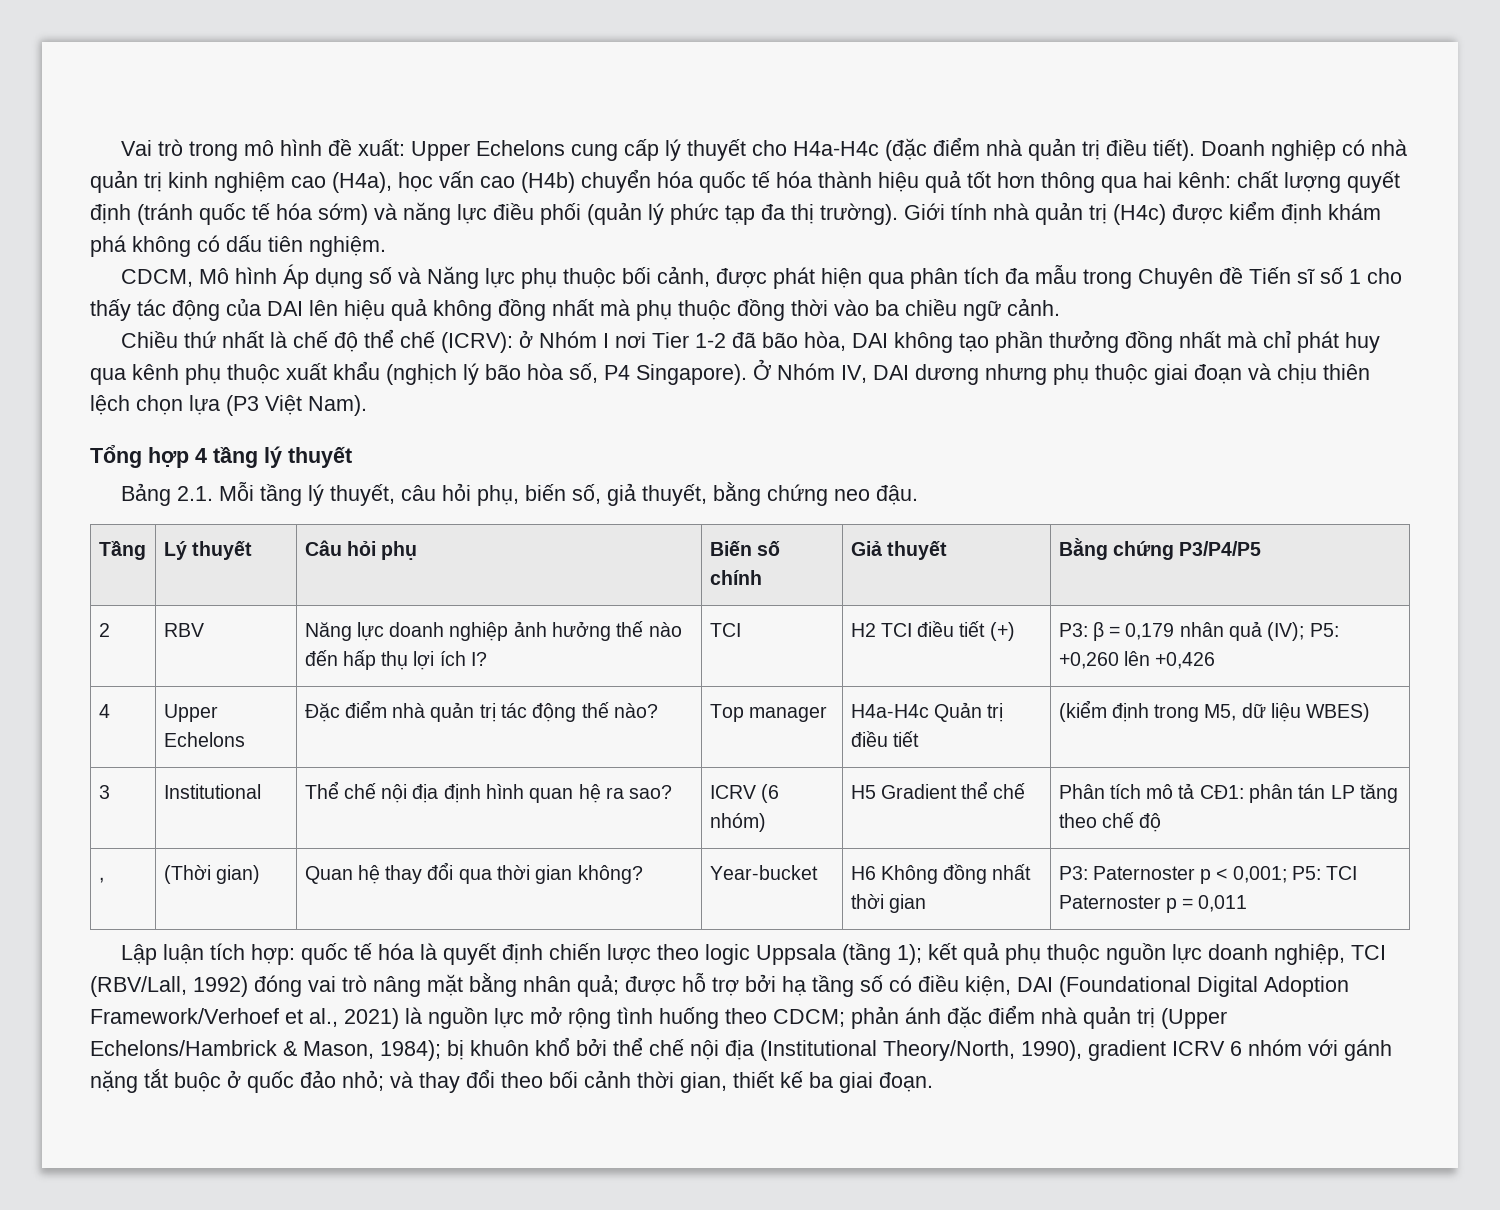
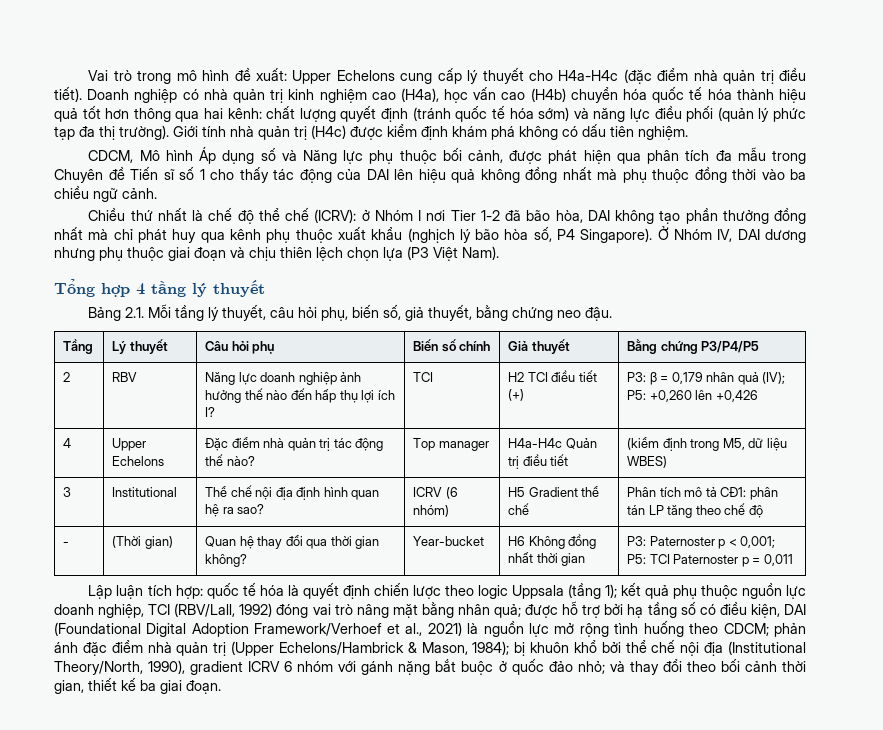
- , | (Thời gian) | Quan hệ thay đổi qua thời gian không? | Year-bucket | H6 Không đồng nhất thời gian | P3: Paternoster p < 0,001; P5: TCI Paternoster p = 0,011
+ - | (Thời gian) | Quan hệ thay đổi qua thời gian không? | Year-bucket | H6 Không đồng nhất thời gian | P3: Paternoster p < 0,001; P5: TCI Paternoster p = 0,011
- bị khuôn khổ bởi thể chế nội địa (Institutional Theory/North, 1990), gradient ICRV 6 nhóm với gánh nặng tắt buộc ở quốc đảo nhỏ;
+ bị khuôn khổ bởi thể chế nội địa (Institutional Theory/North, 1990), gradient ICRV 6 nhóm với gánh nặng bắt buộc ở quốc đảo nhỏ;

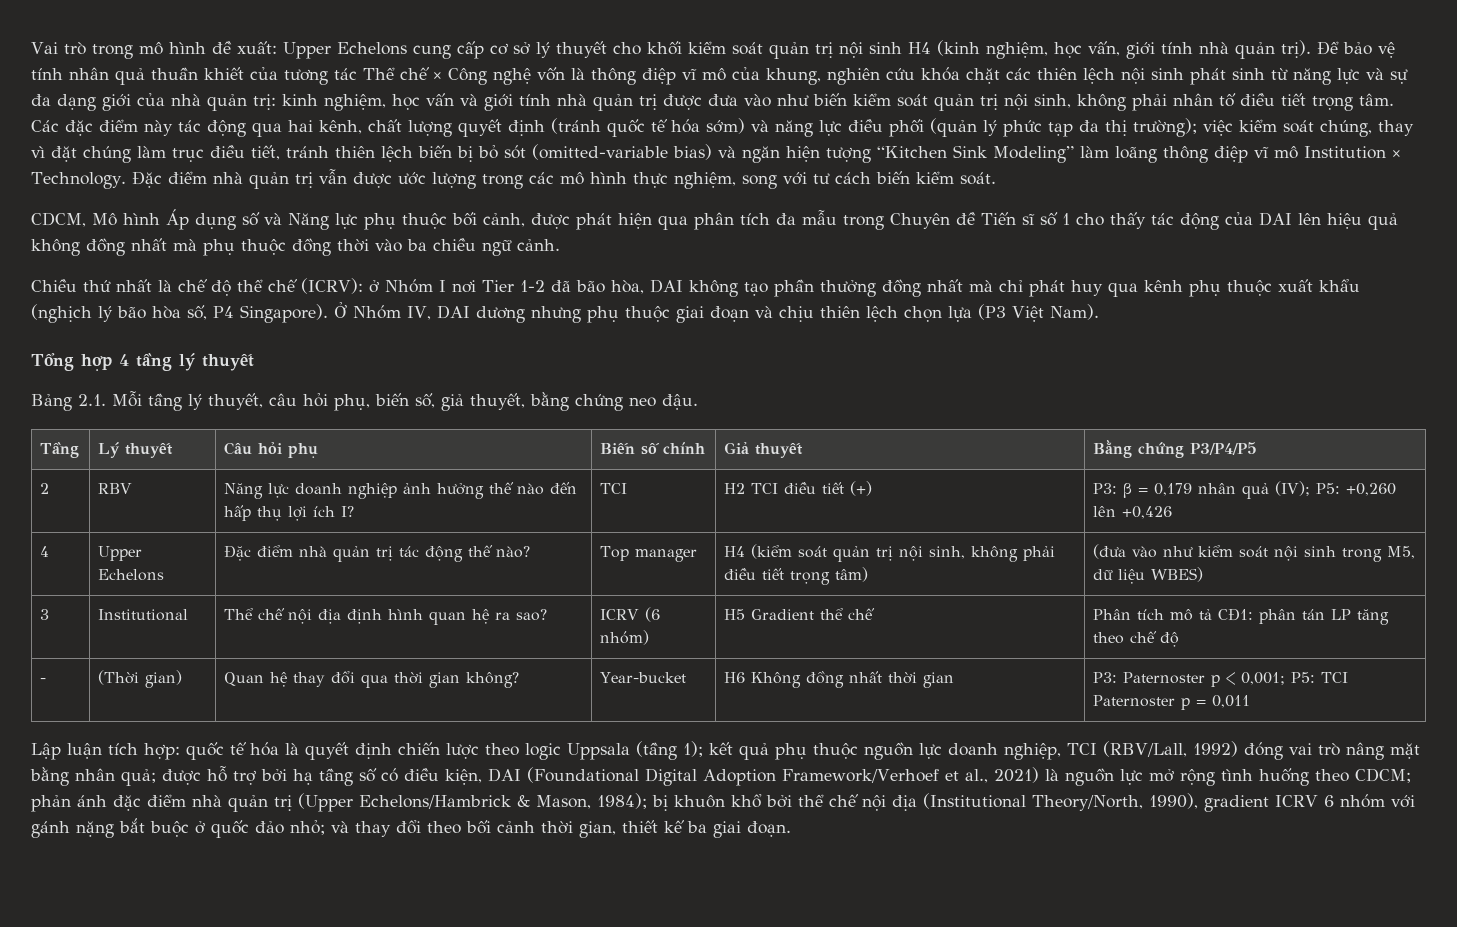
- Vai trò trong mô hình đề xuất: Upper Echelons cung cấp lý thuyết cho H4a-H4c (đặc điểm nhà quản trị điều tiết). Doanh nghiệp có nhà quản trị kinh nghiệm cao (H4a), học vấn cao (H4b) chuyển hóa quốc tế hóa thành hiệu quả tốt hơn thông qua hai kênh: chất lượng quyết định (tránh quốc tế hóa sớm) và năng lực điều phối (quản lý phức tạp đa thị trường). Giới tính nhà quản trị (H4c) được kiểm định khám phá không có dấu tiên nghiệm.
+ Vai trò trong mô hình đề xuất: Upper Echelons cung cấp cơ sở lý thuyết cho khối kiểm soát quản trị nội sinh H4 (kinh nghiệm, học vấn, giới tính nhà quản trị). Để bảo vệ tính nhân quả thuần khiết của tương tác Thể chế × Công nghệ vốn là thông điệp vĩ mô của khung, nghiên cứu khóa chặt các thiên lệch nội sinh phát sinh từ năng lực và sự đa dạng giới của nhà quản trị: kinh nghiệm, học vấn và giới tính nhà quản trị được đưa vào như biến kiểm soát quản trị nội sinh, không phải nhân tố điều tiết trọng tâm. Các đặc điểm này tác động qua hai kênh, chất lượng quyết định (tránh quốc tế hóa sớm) và năng lực điều phối (quản lý phức tạp đa thị trường); việc kiểm soát chúng, thay vì đặt chúng làm trục điều tiết, tránh thiên lệch biến bị bỏ sót (omitted-variable bias) và ngăn hiện tượng “Kitchen Sink Modeling” làm loãng thông điệp vĩ mô Institution × Technology. Đặc điểm nhà quản trị vẫn được ước lượng trong các mô hình thực nghiệm, song với tư cách biến kiểm soát.
- 4 | Upper Echelons | Đặc điểm nhà quản trị tác động thế nào? | Top manager | H4a-H4c Quản trị điều tiết | (kiểm định trong M5, dữ liệu WBES)
+ 4 | Upper Echelons | Đặc điểm nhà quản trị tác động thế nào? | Top manager | H4 (kiểm soát quản trị nội sinh, không phải điều tiết trọng tâm) | (đưa vào như kiểm soát nội sinh trong M5, dữ liệu WBES)

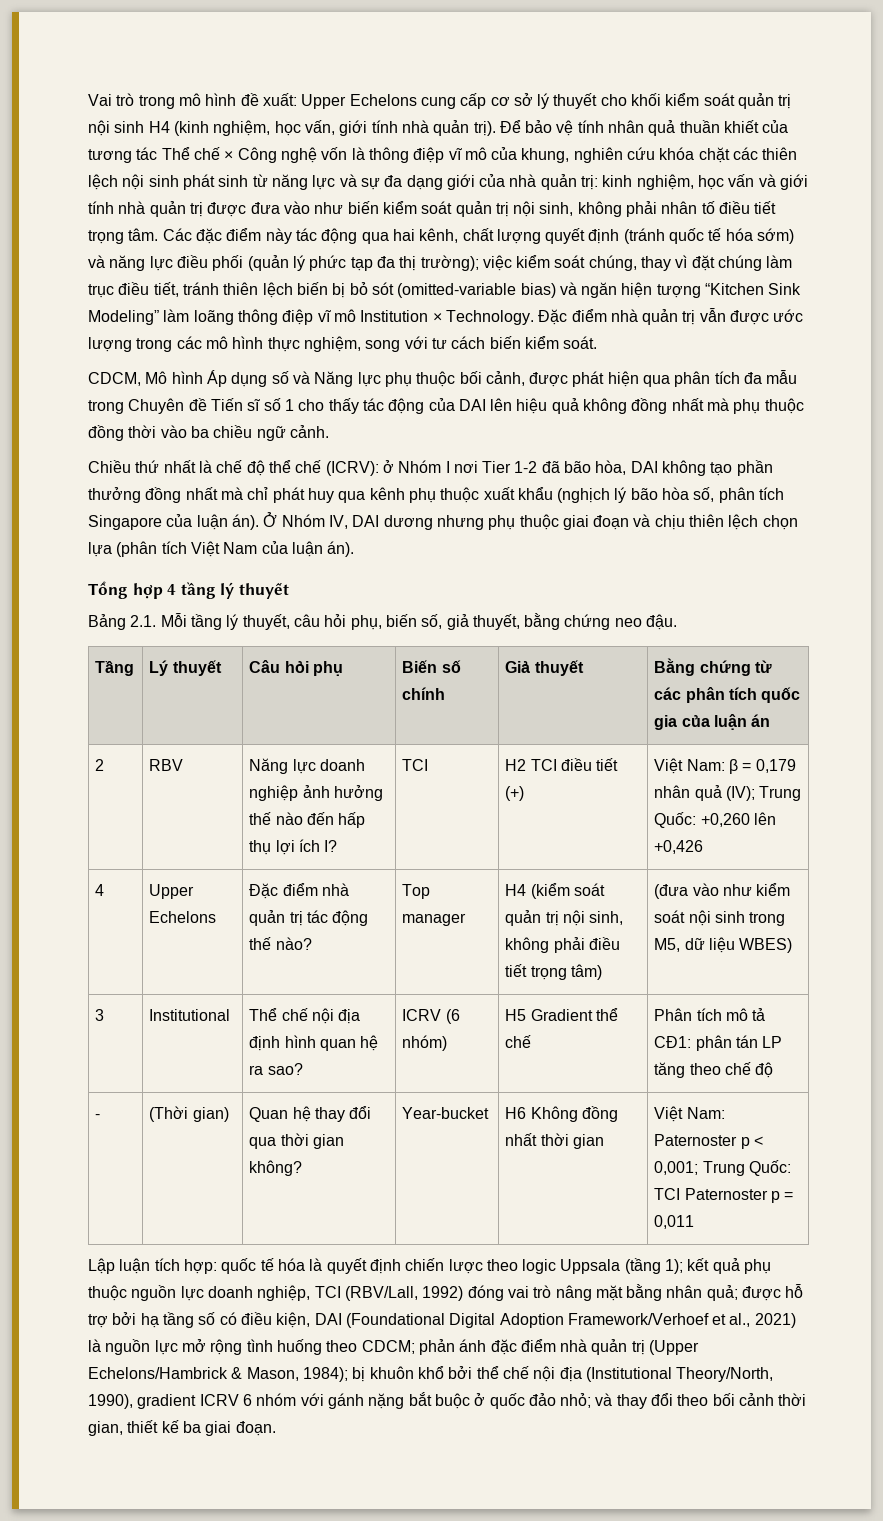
- Chiều thứ nhất là chế độ thể chế (ICRV): ở Nhóm I nơi Tier 1-2 đã bão hòa, DAI không tạo phần thưởng đồng nhất mà chỉ phát huy qua kênh phụ thuộc xuất khẩu (nghịch lý bão hòa số, P4 Singapore).
+ Chiều thứ nhất là chế độ thể chế (ICRV): ở Nhóm I nơi Tier 1-2 đã bão hòa, DAI không tạo phần thưởng đồng nhất mà chỉ phát huy qua kênh phụ thuộc xuất khẩu (nghịch lý bão hòa số, phân tích Singapore của luận án).
- Ở Nhóm IV, DAI dương nhưng phụ thuộc giai đoạn và chịu thiên lệch chọn lựa (P3 Việt Nam).
+ Ở Nhóm IV, DAI dương nhưng phụ thuộc giai đoạn và chịu thiên lệch chọn lựa (phân tích Việt Nam của luận án).
- Tầng | Lý thuyết | Câu hỏi phụ | Biến số chính | Giả thuyết | Bằng chứng P3/P4/P5
+ Tầng | Lý thuyết | Câu hỏi phụ | Biến số chính | Giả thuyết | Bằng chứng từ các phân tích quốc gia của luận án
- 2 | RBV | Năng lực doanh nghiệp ảnh hưởng thế nào đến hấp thụ lợi ích I? | TCI | H2 TCI điều tiết (+) | P3: β = 0,179 nhân quả (IV); P5: +0,260 lên +0,426
+ 2 | RBV | Năng lực doanh nghiệp ảnh hưởng thế nào đến hấp thụ lợi ích I? | TCI | H2 TCI điều tiết (+) | Việt Nam: β = 0,179 nhân quả (IV); Trung Quốc: +0,260 lên +0,426
- - | (Thời gian) | Quan hệ thay đổi qua thời gian không? | Year-bucket | H6 Không đồng nhất thời gian | P3: Paternoster p < 0,001; P5: TCI Paternoster p = 0,011
+ - | (Thời gian) | Quan hệ thay đổi qua thời gian không? | Year-bucket | H6 Không đồng nhất thời gian | Việt Nam: Paternoster p < 0,001; Trung Quốc: TCI Paternoster p = 0,011

